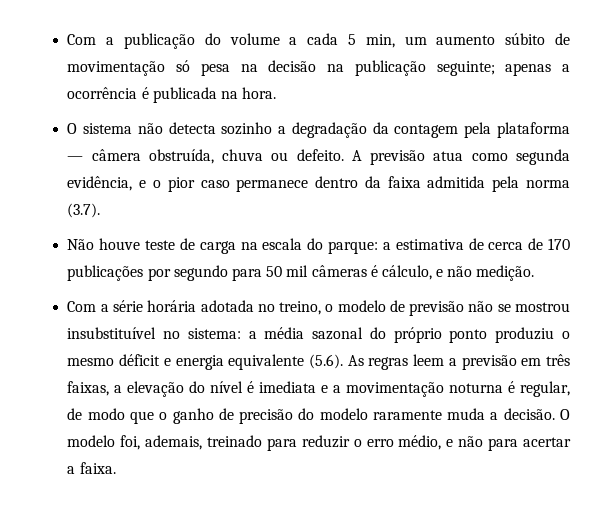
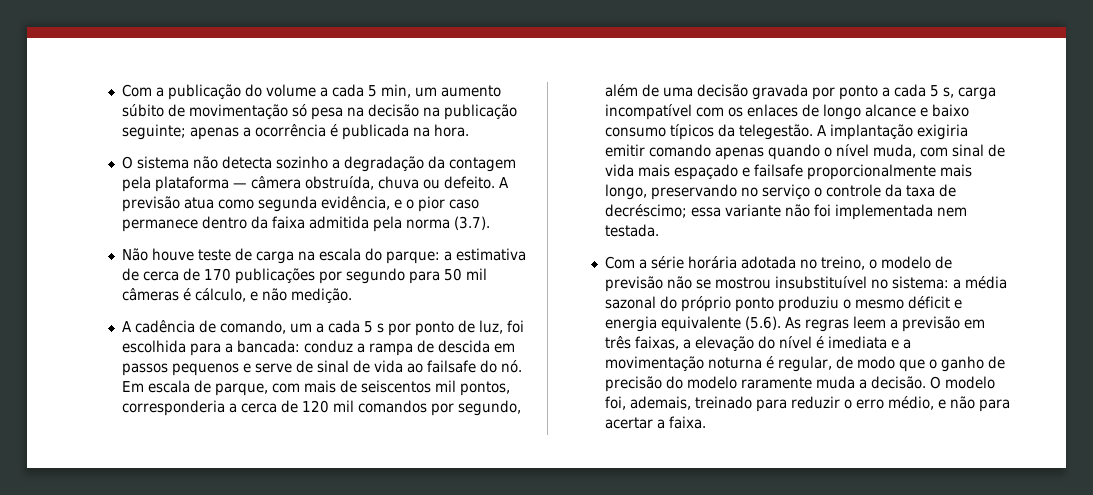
+ A cadência de comando, um a cada 5 s por ponto de luz, foi escolhida para a bancada: conduz a rampa de descida em passos pequenos e serve de sinal de vida ao failsafe do nó. Em escala de parque, com mais de seiscentos mil pontos, corresponderia a cerca de 120 mil comandos por segundo, além de uma decisão gravada por ponto a cada 5 s, carga incompatível com os enlaces de longo alcance e baixo consumo típicos da telegestão. A implantação exigiria emitir comando apenas quando o nível muda, com sinal de vida mais espaçado e failsafe proporcionalmente mais longo, preservando no serviço o controle da taxa de decréscimo; essa variante não foi implementada nem testada.

